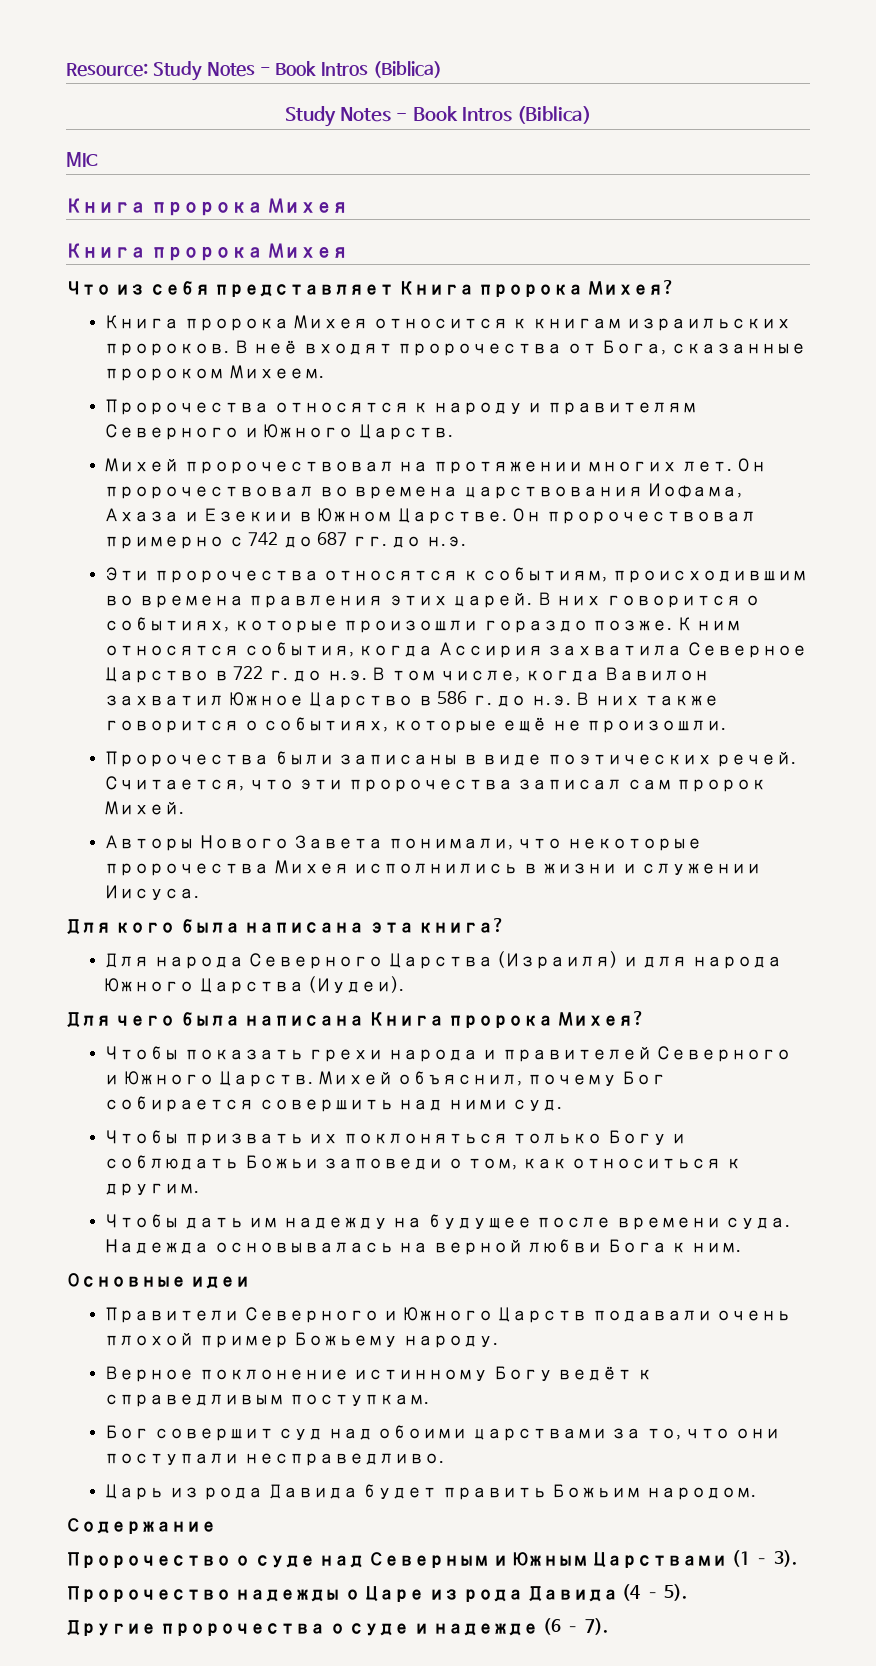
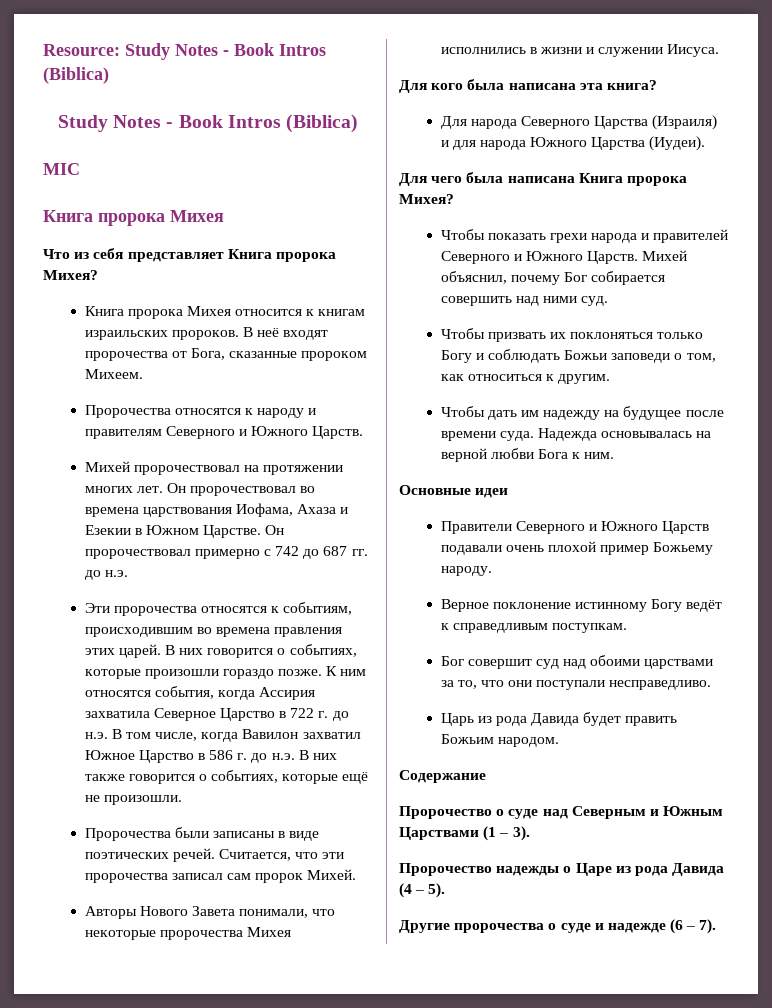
  MIC
- Книга пророка Михея

